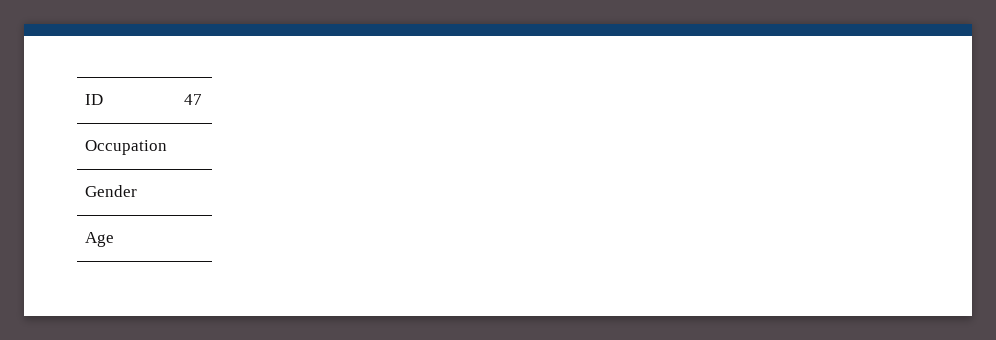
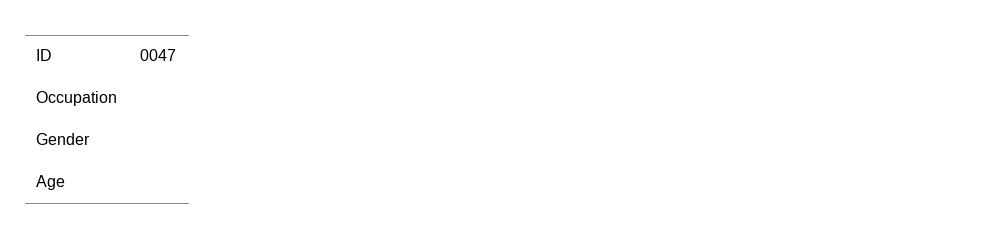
- ID | 47
+ ID | 0047

